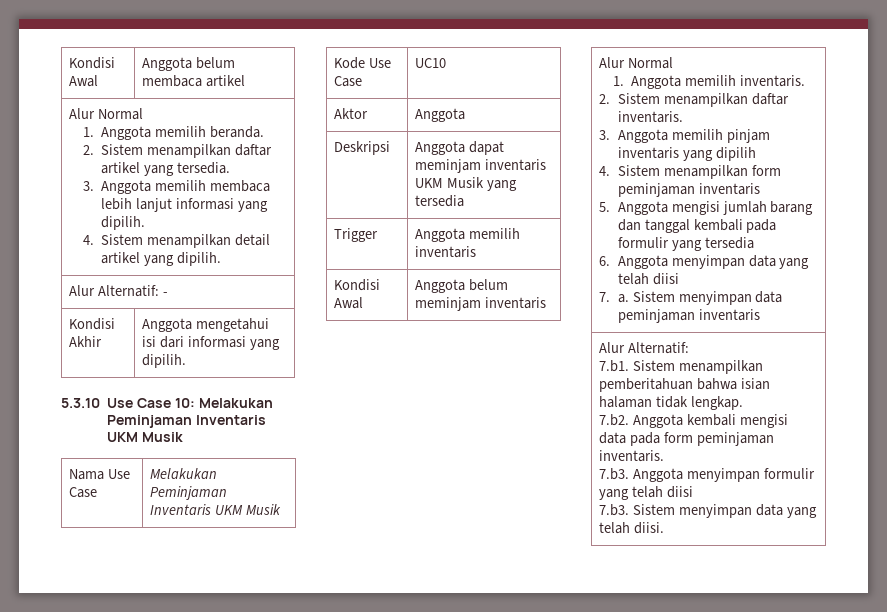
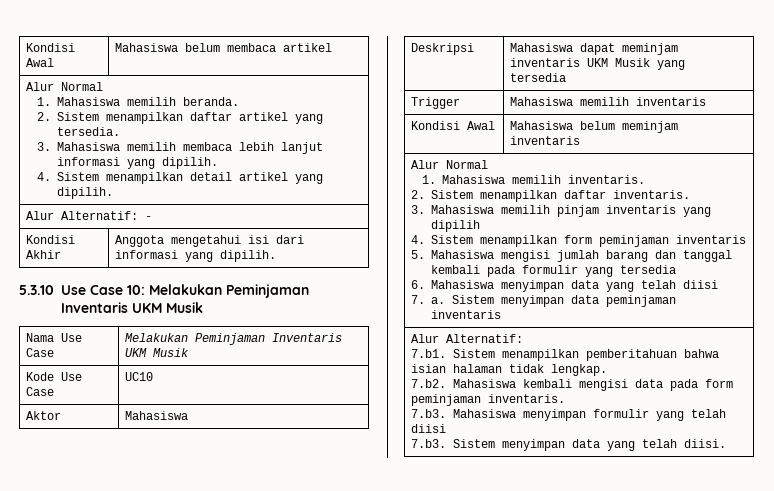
- Kondisi Awal | Anggota belum membaca artikel
+ Kondisi Awal | Mahasiswa belum membaca artikel
  Alur Normal
- 1. Anggota memilih beranda.
+ 1. Mahasiswa memilih beranda.
  2. Sistem menampilkan daftar artikel yang tersedia.
- 3. Anggota memilih membaca lebih lanjut informasi yang dipilih.
+ 3. Mahasiswa memilih membaca lebih lanjut informasi yang dipilih.
- Aktor | Anggota
+ Aktor | Mahasiswa
- Deskripsi | Anggota dapat meminjam inventaris UKM Musik yang tersedia
+ Deskripsi | Mahasiswa dapat meminjam inventaris UKM Musik yang tersedia
- Trigger | Anggota memilih inventaris
+ Trigger | Mahasiswa memilih inventaris
- Kondisi Awal | Anggota belum meminjam inventaris
+ Kondisi Awal | Mahasiswa belum meminjam inventaris
- 1. Anggota memilih inventaris.
+ 1. Mahasiswa memilih inventaris.
- 3. Anggota memilih pinjam inventaris yang dipilih
+ 3. Mahasiswa memilih pinjam inventaris yang dipilih
- 5. Anggota mengisi jumlah barang dan tanggal kembali pada formulir yang tersedia
+ 5. Mahasiswa mengisi jumlah barang dan tanggal kembali pada formulir yang tersedia
- 6. Anggota menyimpan data yang telah diisi
+ 6. Mahasiswa menyimpan data yang telah diisi
  Sistem menyimpan data peminjaman inventaris
  Alur Alternatif:
  7.b1. Sistem menampilkan pemberitahuan bahwa isian halaman tidak lengkap.
- 7.b2. Anggota kembali mengisi data pada form peminjaman inventaris.
- 7.b3. Anggota menyimpan formulir yang telah diisi
+ 7.b2. Mahasiswa kembali mengisi data pada form peminjaman inventaris.
+ 7.b3. Mahasiswa menyimpan formulir yang telah diisi

